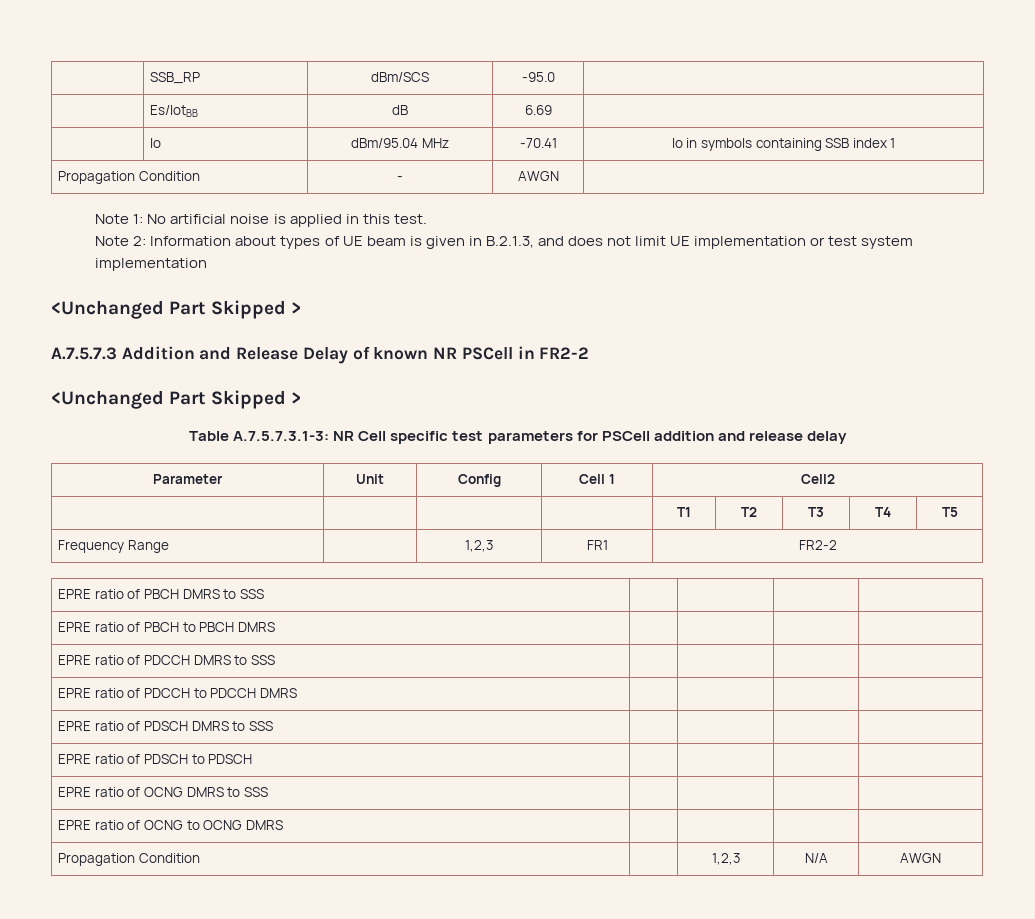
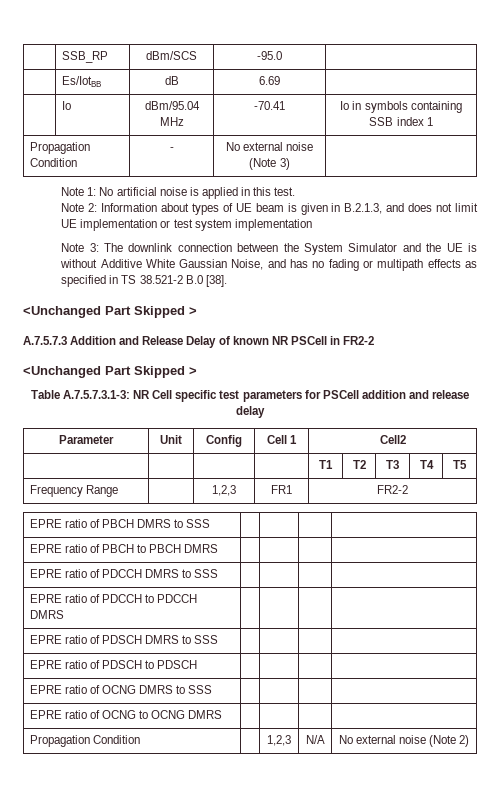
- Propagation Condition | - | AWGN |
+ Propagation Condition | - | No external noise (Note 3) |
+ Note 3: The downlink connection between the System Simulator and the UE is without Additive White Gaussian Noise, and has no fading or multipath effects as specified in TS 38.521-2 B.0 [38].
- Propagation Condition | | 1,2,3 | N/A | AWGN
+ Propagation Condition | | 1,2,3 | N/A | No external noise (Note 2)

